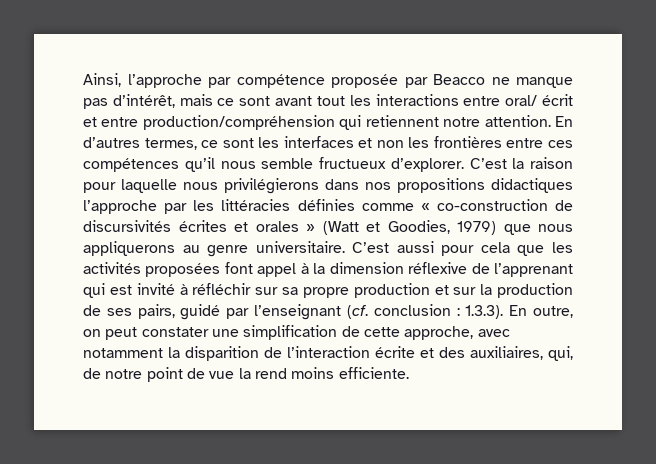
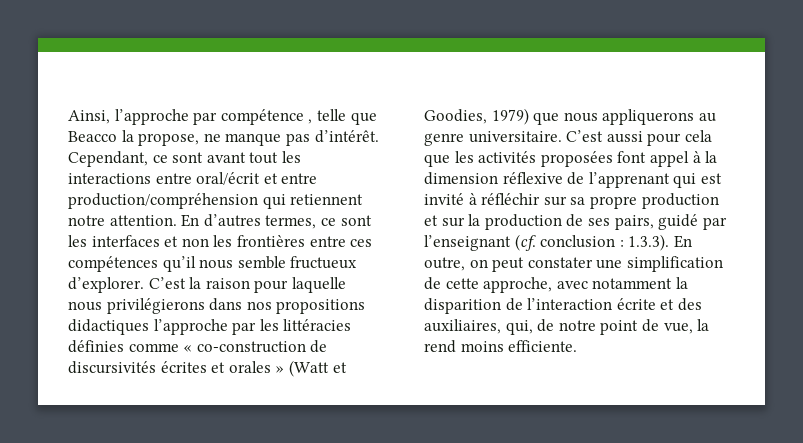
- Ainsi, l’approche par compétence proposée par Beacco ne manque pas d’intérêt, mais ce sont avant tout les interactions entre oral/ écrit et entre production/compréhension qui retiennent notre attention.
+ Ainsi, l’approche par compétence , telle que Beacco la propose, ne manque pas d’intérêt. Cependant, ce sont avant tout les interactions entre oral/écrit et entre production/compréhension qui retiennent notre attention.
- 1.3.3). En outre, on peut constater une simplification de cette approche, avec notamment la disparition de l’interaction écrite et des auxiliaires, qui, de notre point de vue la rend moins efficiente.
+ 1.3.3). En outre, on peut constater une simplification de cette approche, avec notamment la disparition de l’interaction écrite et des auxiliaires, qui, de notre point de vue, la rend moins efficiente.

